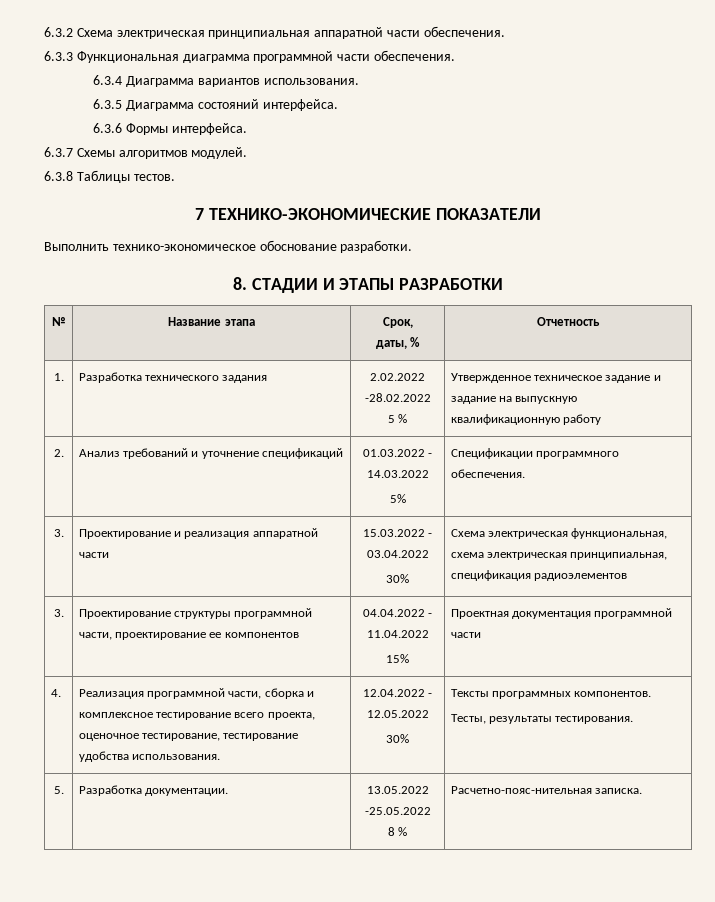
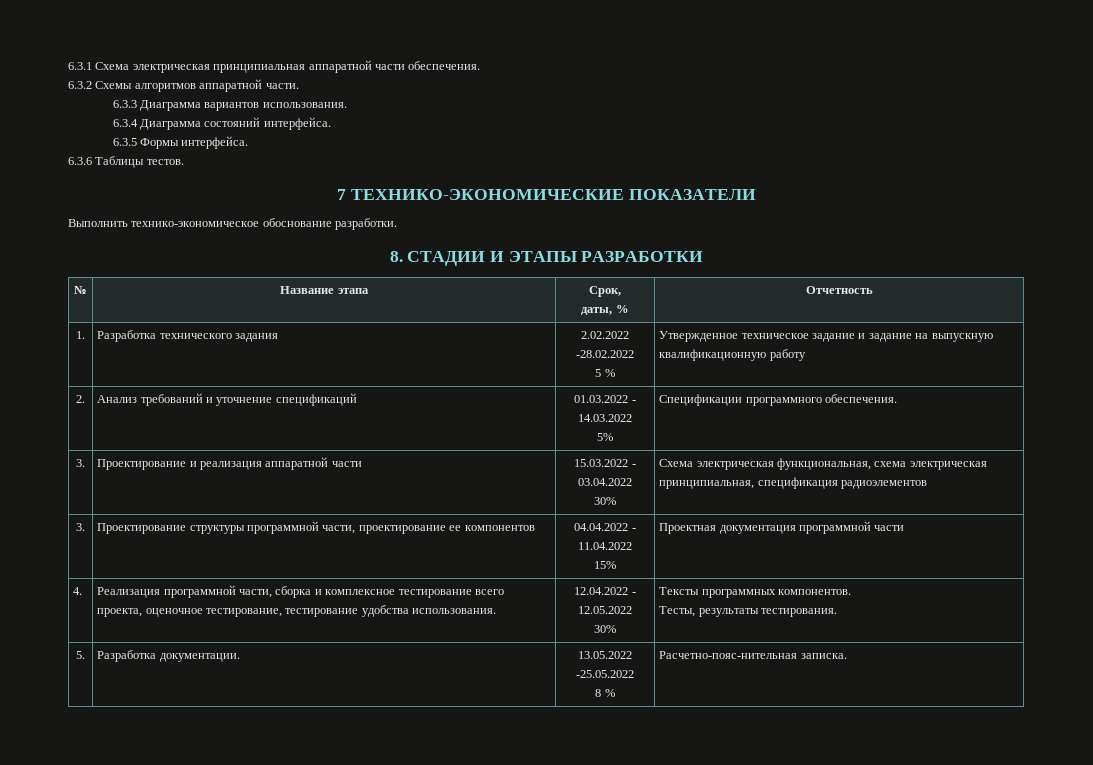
- 6.3.2 Схема электрическая принципиальная аппаратной части обеспечения.
+ 6.3.1 Схема электрическая принципиальная аппаратной части обеспечения.
- 6.3.3 Функциональная диаграмма программной части обеспечения.
- 6.3.4 Диаграмма вариантов использования.
+ 6.3.2 Схемы алгоритмов аппаратной части.
+ 6.3.3 Диаграмма вариантов использования.
- 6.3.5 Диаграмма состояний интерфейса.
+ 6.3.4 Диаграмма состояний интерфейса.
- 6.3.6 Формы интерфейса.
+ 6.3.5 Формы интерфейса.
- 6.3.7 Схемы алгоритмов модулей.
- 6.3.8 Таблицы тестов.
+ 6.3.6 Таблицы тестов.

